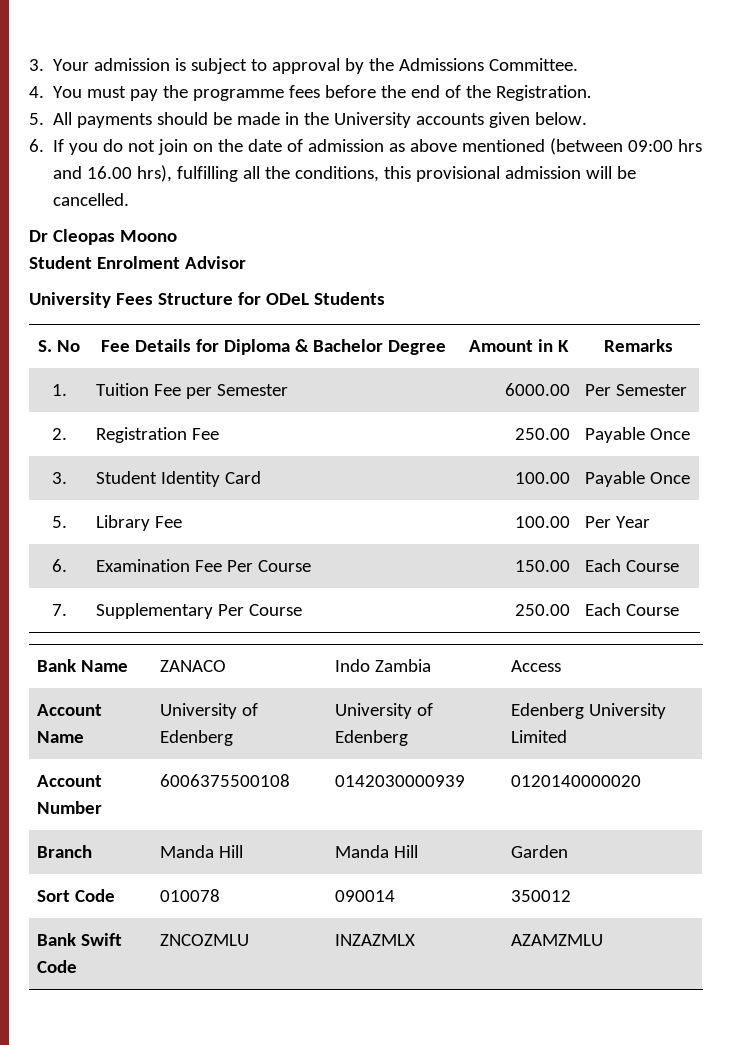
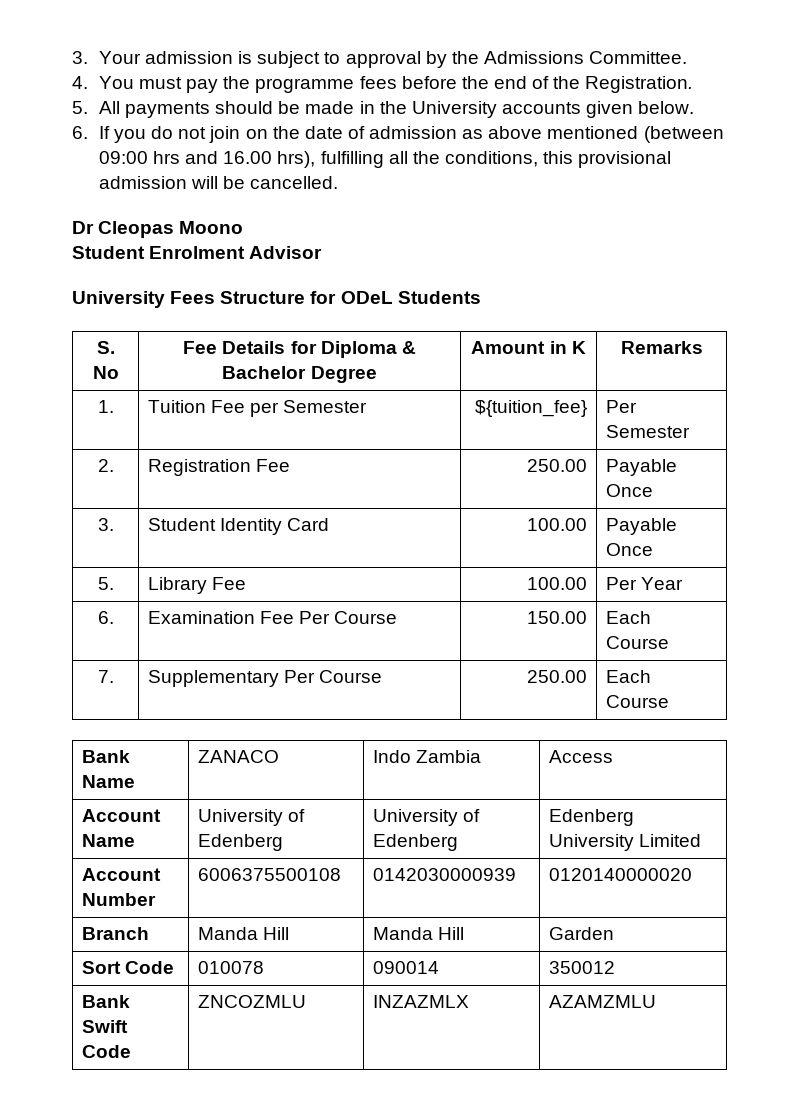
- 1. | Tuition Fee per Semester | 6000.00 | Per Semester
+ 1. | Tuition Fee per Semester | ${tuition_fee} | Per Semester

